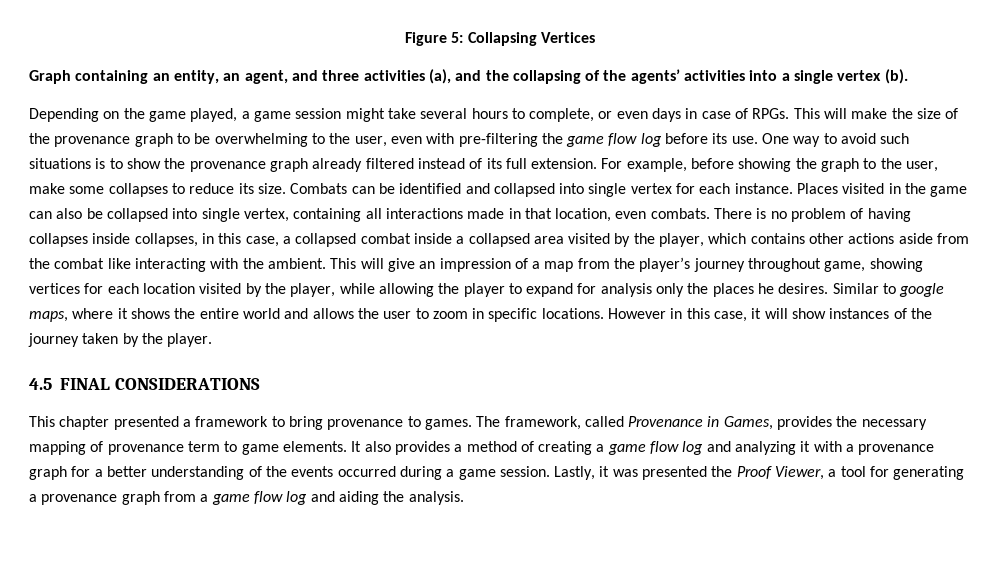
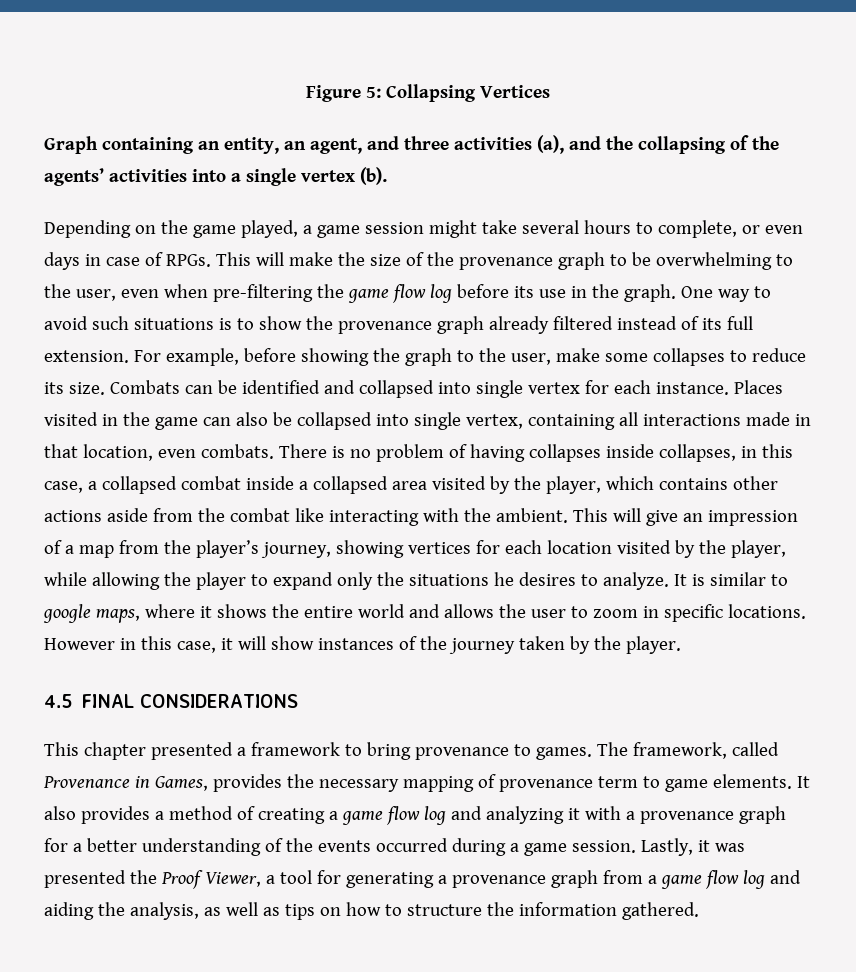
- This will make the size of the provenance graph to be overwhelming to the user, even with pre-filtering the game flow log before its use.
+ This will make the size of the provenance graph to be overwhelming to the user, even when pre-filtering the game flow log before its use in the graph.
- This will give an impression of a map from the player’s journey throughout game, showing vertices for each location visited by the player, while allowing the player to expand for analysis only the places he desires. Similar to google maps, where it shows the entire world and allows the user to zoom in specific locations.
+ This will give an impression of a map from the player’s journey, showing vertices for each location visited by the player, while allowing the player to expand only the situations he desires to analyze. It is similar to google maps, where it shows the entire world and allows the user to zoom in specific locations.
- Lastly, it was presented the Proof Viewer, a tool for generating a provenance graph from a game flow log and aiding the analysis.
+ Lastly, it was presented the Proof Viewer, a tool for generating a provenance graph from a game flow log and aiding the analysis, as well as tips on how to structure the information gathered.

